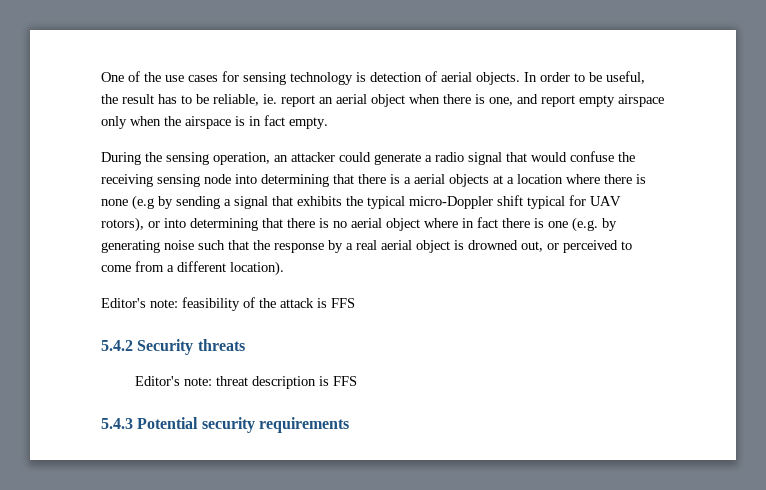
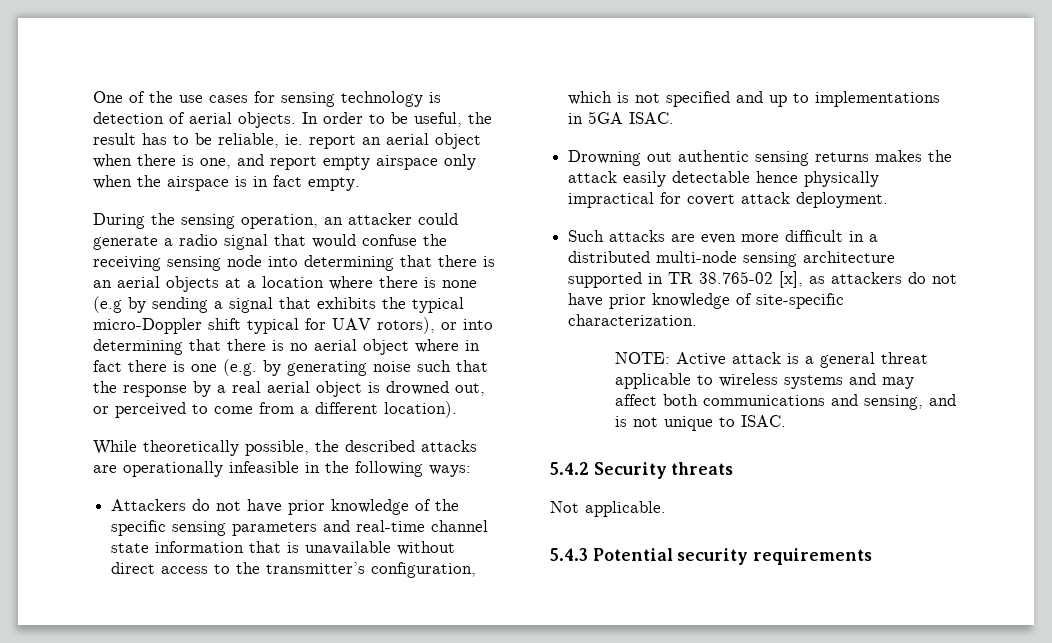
- During the sensing operation, an attacker could generate a radio signal that would confuse the receiving sensing node into determining that there is a aerial objects at a location where there is none (e.g by sending a signal that exhibits the typical micro-Doppler shift typical for UAV rotors), or into determining that there is no aerial object where in fact there is one (e.g. by generating noise such that the response by a real aerial object is drowned out, or perceived to come from a different location).
+ During the sensing operation, an attacker could generate a radio signal that would confuse the receiving sensing node into determining that there is an aerial objects at a location where there is none (e.g by sending a signal that exhibits the typical micro-Doppler shift typical for UAV rotors), or into determining that there is no aerial object where in fact there is one (e.g. by generating noise such that the response by a real aerial object is drowned out, or perceived to come from a different location).
- Editor's note: feasibility of the attack is FFS
+ While theoretically possible, the described attacks are operationally infeasible in the following ways:
+ Attackers do not have prior knowledge of the specific sensing parameters and real-time channel state information that is unavailable without direct access to the transmitter’s configuration, which is not specified and up to implementations in 5GA ISAC.
+ Drowning out authentic sensing returns makes the attack easily detectable hence physically impractical for covert attack deployment.
+ Such attacks are even more difficult in a distributed multi-node sensing architecture supported in TR 38.765-02 [x], as attackers do not have prior knowledge of site-specific characterization.
+ NOTE: Active attack is a general threat applicable to wireless systems and may affect both communications and sensing, and is not unique to ISAC.
  5.4.2 Security threats
- Editor's note: threat description is FFS
+ Not applicable.

